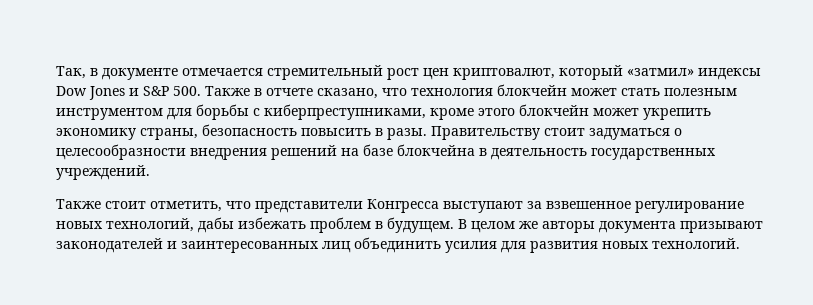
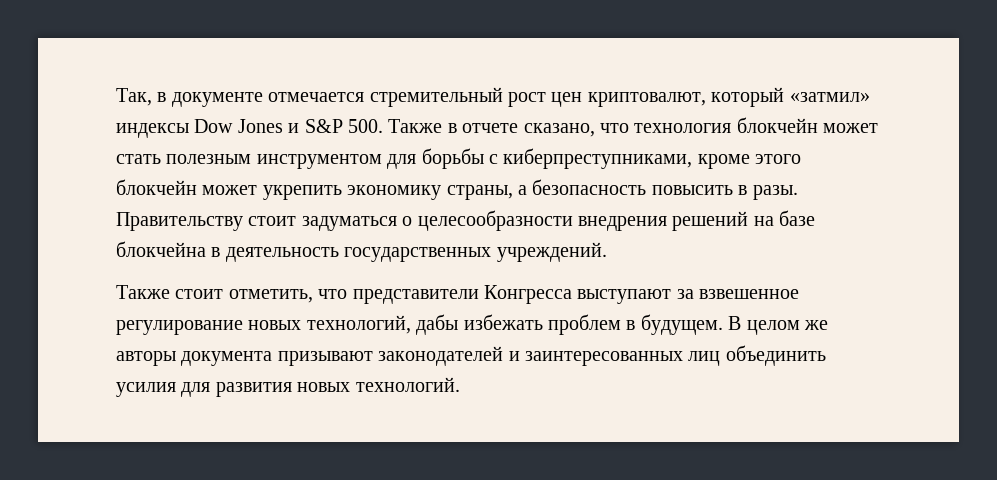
- Так, в документе отмечается стремительный рост цен криптовалют, который «затмил» индексы Dow Jones и S&P 500. Также в отчете сказано, что технология блокчейн может стать полезным инструментом для борьбы с киберпреступниками, кроме этого блокчейн может укрепить экономику страны, безопасность повысить в разы.
+ Так, в документе отмечается стремительный рост цен криптовалют, который «затмил» индексы Dow Jones и S&P 500. Также в отчете сказано, что технология блокчейн может стать полезным инструментом для борьбы с киберпреступниками, кроме этого блокчейн может укрепить экономику страны, а безопасность повысить в разы.

